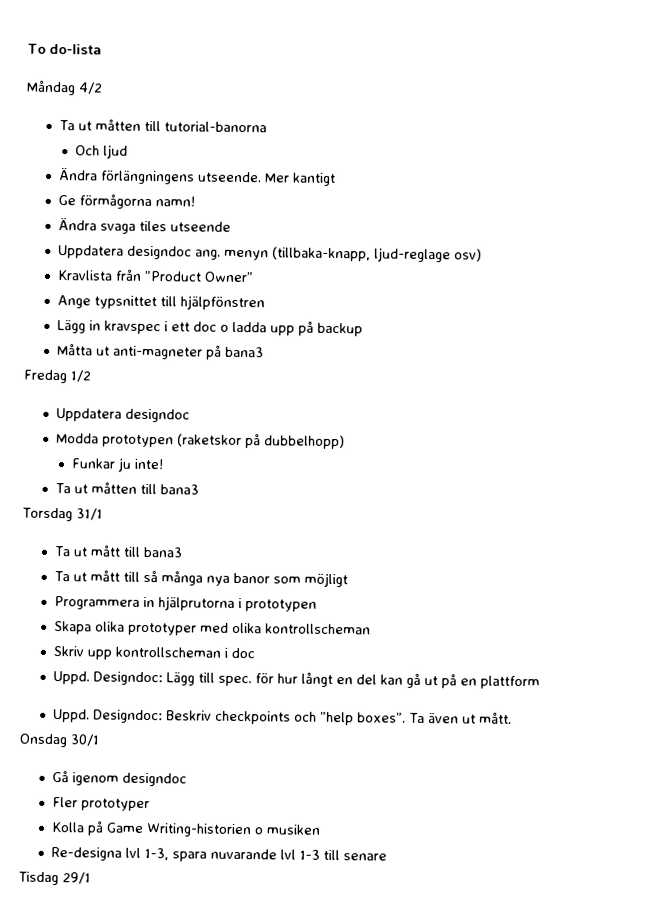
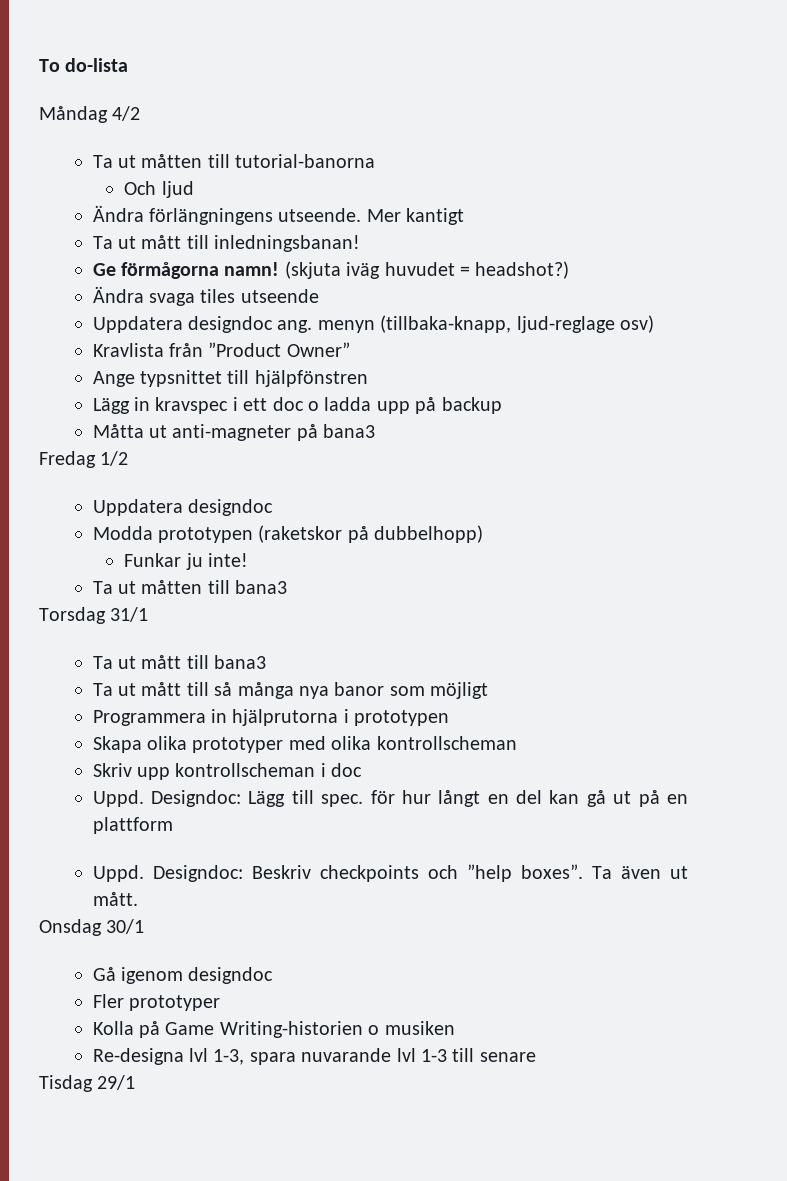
- Ge förmågorna namn!
+ Ta ut mått till inledningsbanan!
+ Ge förmågorna namn! (skjuta iväg huvudet = headshot?)

